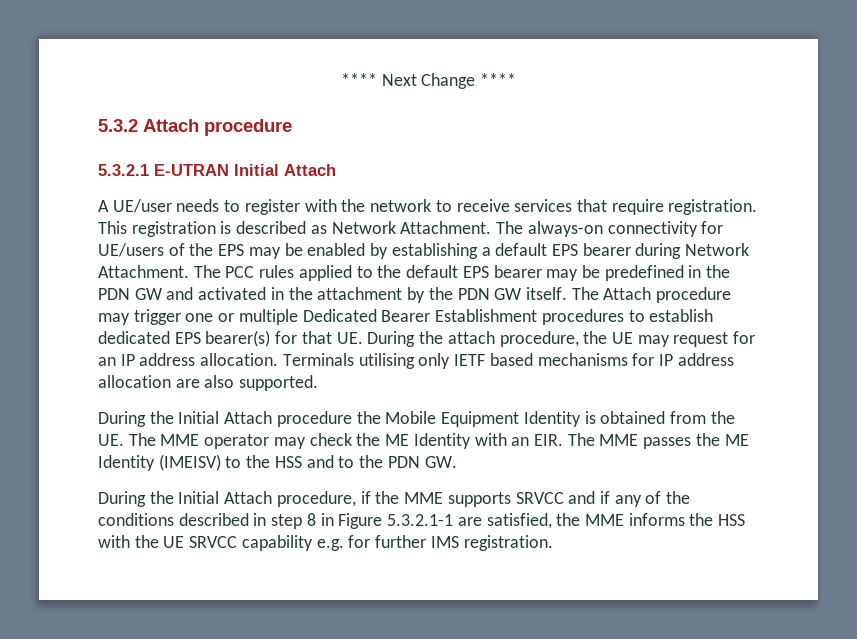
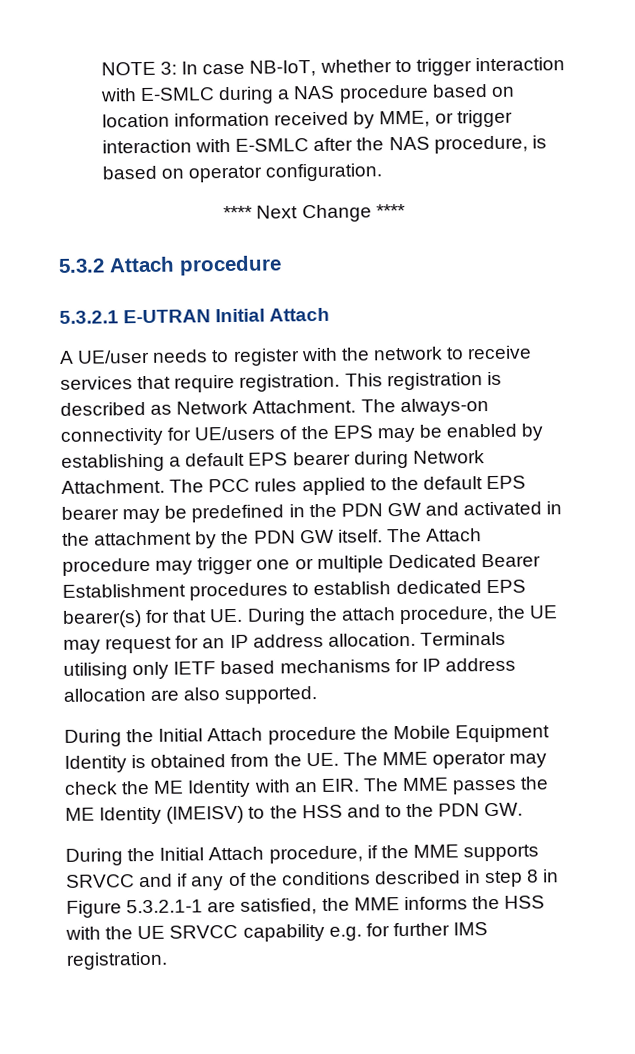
+ NOTE 3: In case NB-IoT, whether to trigger interaction with E-SMLC during a NAS procedure based on location information received by MME, or trigger interaction with E-SMLC after the NAS procedure, is based on operator configuration.

